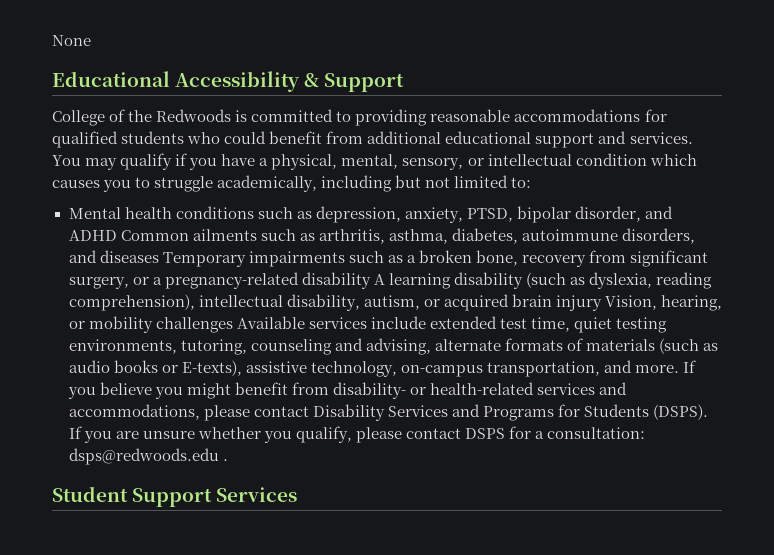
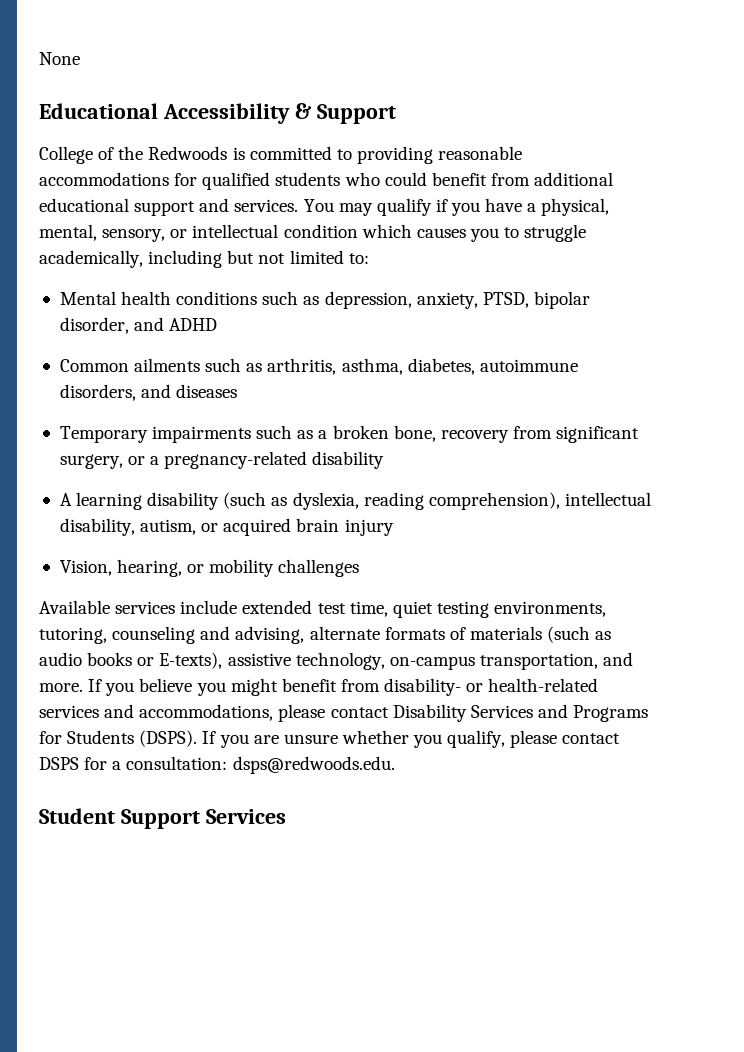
- Mental health conditions such as depression, anxiety, PTSD, bipolar disorder, and ADHD Common ailments such as arthritis, asthma, diabetes, autoimmune disorders, and diseases Temporary impairments such as a broken bone, recovery from significant surgery, or a pregnancy-related disability A learning disability (such as dyslexia, reading comprehension), intellectual disability, autism, or acquired brain injury Vision, hearing, or mobility challenges Available services include extended test time, quiet testing environments, tutoring, counseling and advising, alternate formats of materials (such as audio books or E-texts), assistive technology, on-campus transportation, and more.
+ Mental health conditions such as depression, anxiety, PTSD, bipolar disorder, and ADHD
+ Common ailments such as arthritis, asthma, diabetes, autoimmune disorders, and diseases
+ Temporary impairments such as a broken bone, recovery from significant surgery, or a pregnancy-related disability
+ A learning disability (such as dyslexia, reading comprehension), intellectual disability, autism, or acquired brain injury
+ Vision, hearing, or mobility challenges
+ Available services include extended test time, quiet testing environments, tutoring, counseling and advising, alternate formats of materials (such as audio books or E-texts), assistive technology, on-campus transportation, and more.
- If you are unsure whether you qualify, please contact DSPS for a consultation: dsps@redwoods.edu .
+ If you are unsure whether you qualify, please contact DSPS for a consultation: dsps@redwoods.edu.

